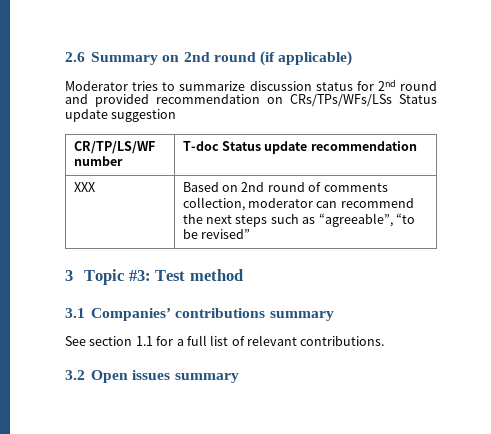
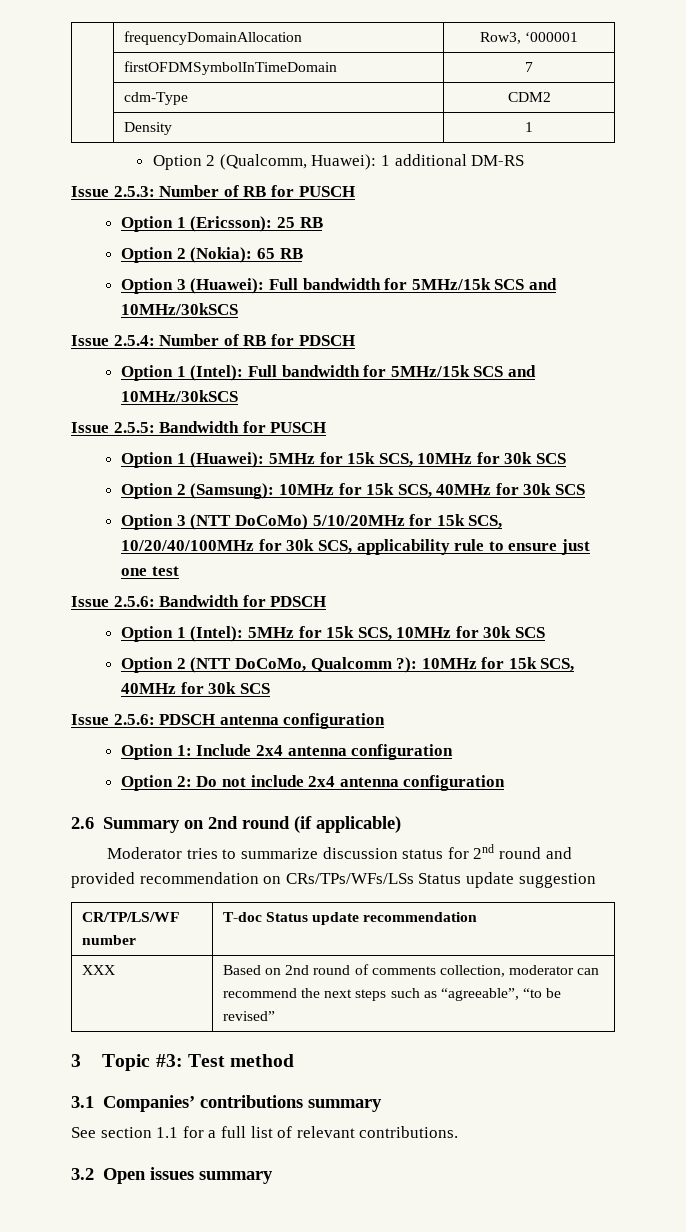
+ | frequencyDomainAllocation | Row3, ‘000001
+ | firstOFDMSymbolInTimeDomain | 7
+ | cdm-Type | CDM2
+ | Density | 1
+ Option 2 (Qualcomm, Huawei): 1 additional DM-RS
+ Issue 2.5.3: Number of RB for PUSCH
+ Option 1 (Ericsson): 25 RB
+ Option 2 (Nokia): 65 RB
+ Option 3 (Huawei): Full bandwidth for 5MHz/15k SCS and 10MHz/30kSCS
+ Issue 2.5.4: Number of RB for PDSCH
+ Option 1 (Intel): Full bandwidth for 5MHz/15k SCS and 10MHz/30kSCS
+ Issue 2.5.5: Bandwidth for PUSCH
+ Option 1 (Huawei): 5MHz for 15k SCS, 10MHz for 30k SCS
+ Option 2 (Samsung): 10MHz for 15k SCS, 40MHz for 30k SCS
+ Option 3 (NTT DoCoMo) 5/10/20MHz for 15k SCS, 10/20/40/100MHz for 30k SCS, applicability rule to ensure just one test
+ Issue 2.5.6: Bandwidth for PDSCH
+ Option 1 (Intel): 5MHz for 15k SCS, 10MHz for 30k SCS
+ Option 2 (NTT DoCoMo, Qualcomm ?): 10MHz for 15k SCS, 40MHz for 30k SCS
+ Issue 2.5.6: PDSCH antenna configuration
+ Option 1: Include 2x4 antenna configuration
+ Option 2: Do not include 2x4 antenna configuration

